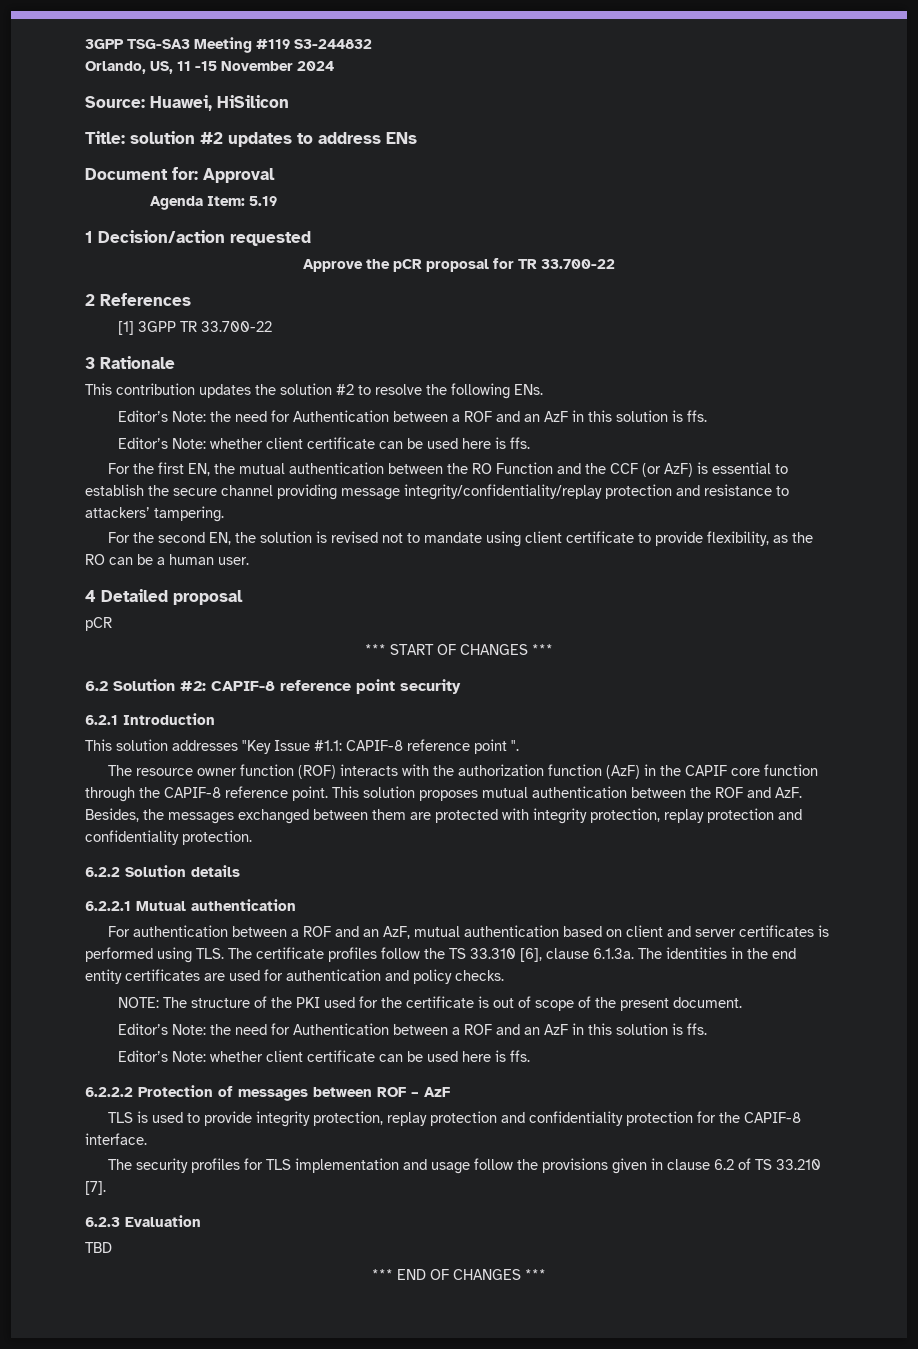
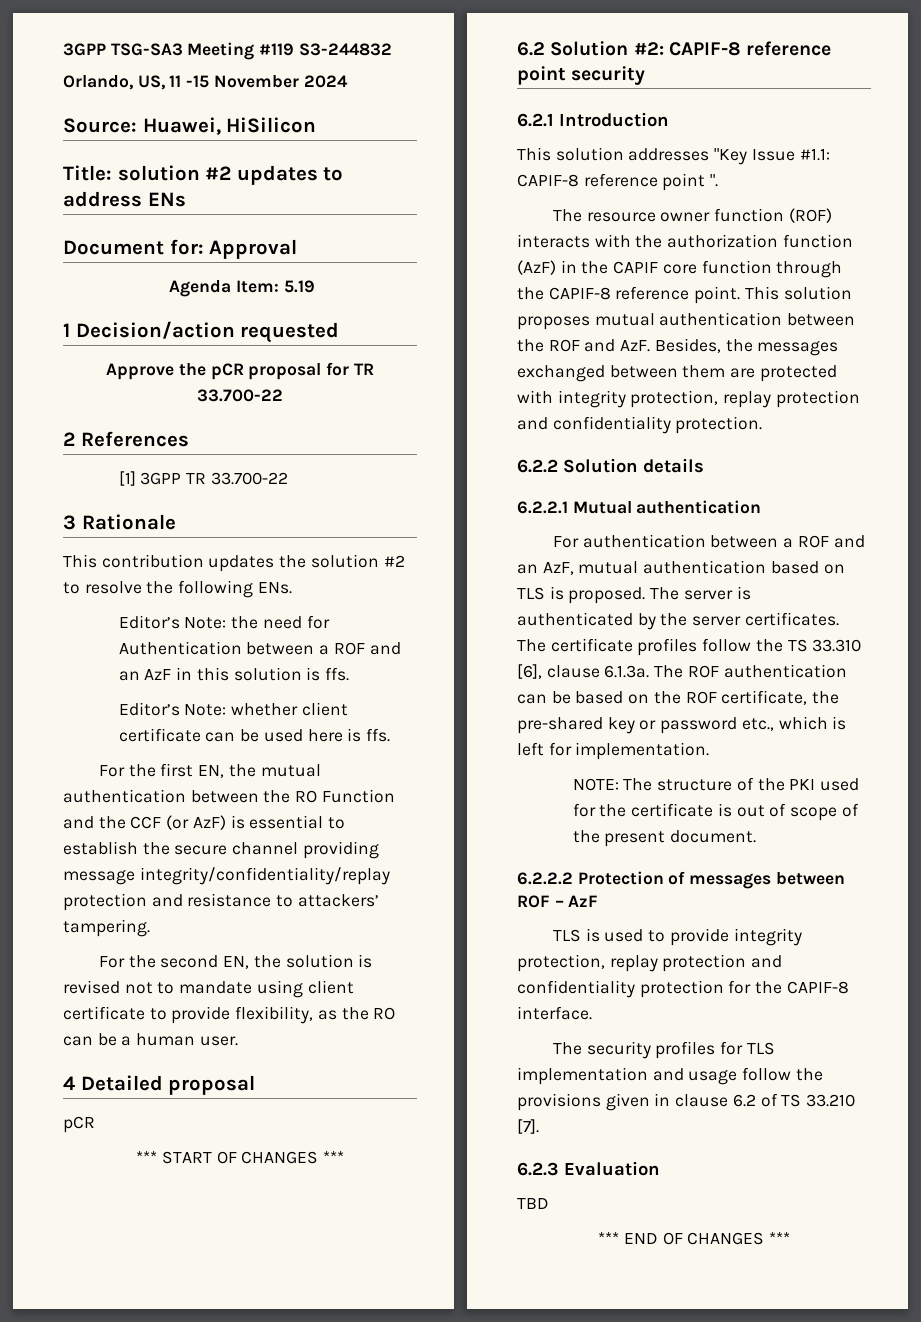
- For authentication between a ROF and an AzF, mutual authentication based on client and server certificates is performed using TLS. The certificate profiles follow the TS 33.310 [6], clause 6.1.3a. The identities in the end entity certificates are used for authentication and policy checks.
+ For authentication between a ROF and an AzF, mutual authentication based on TLS is proposed. The server is authenticated by the server certificates. The certificate profiles follow the TS 33.310 [6], clause 6.1.3a. The ROF authentication can be based on the ROF certificate, the pre-shared key or password etc., which is left for implementation.
  NOTE: The structure of the PKI used for the certificate is out of scope of the present document.
- Editor’s Note: the need for Authentication between a ROF and an AzF in this solution is ffs.
- Editor’s Note: whether client certificate can be used here is ffs.

